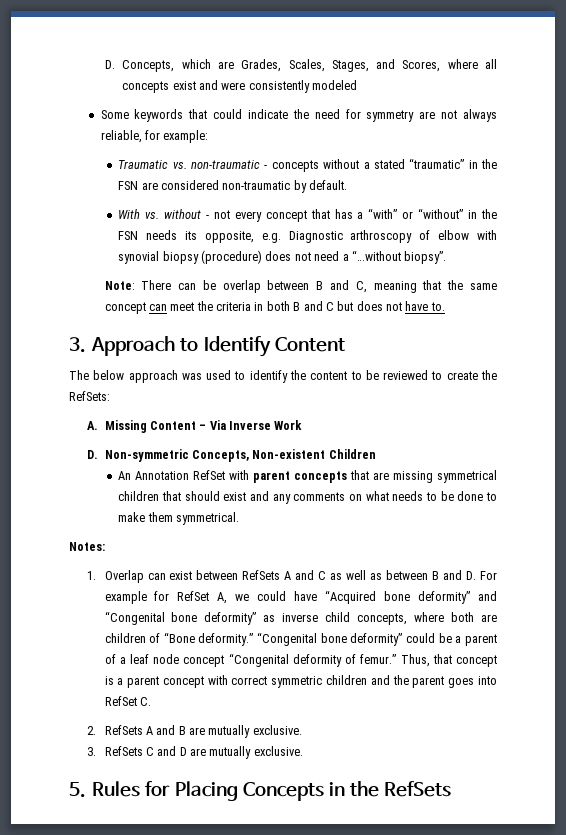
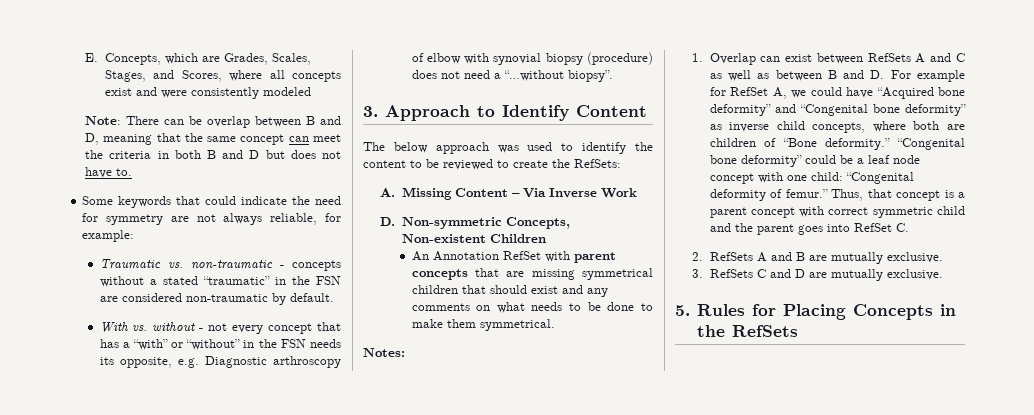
- D. Concepts, which are Grades, Scales, Stages, and Scores, where all concepts exist and were consistently modeled
+ E. Concepts, which are Grades, Scales, Stages, and Scores, where all concepts exist and were consistently modeled
+ Note: There can be overlap between B and D, meaning that the same concept can meet the criteria in both B and D but does not have to.
- Note: There can be overlap between B and C, meaning that the same concept can meet the criteria in both B and C but does not have to.
- “Congenital bone deformity” could be a parent of a leaf node concept “Congenital deformity of femur.”
+ “Congenital bone deformity” could be a leaf node concept with one child: “Congenital deformity of femur.”
- Thus, that concept is a parent concept with correct symmetric children and the parent goes into RefSet C.
+ Thus, that concept is a parent concept with correct symmetric child and the parent goes into RefSet C.

